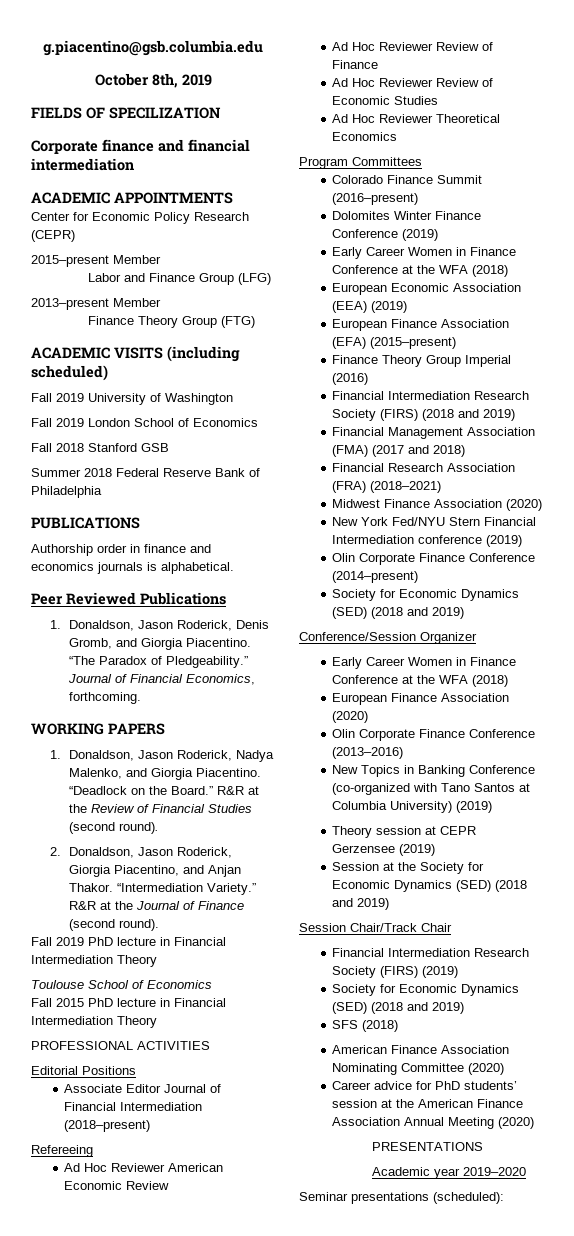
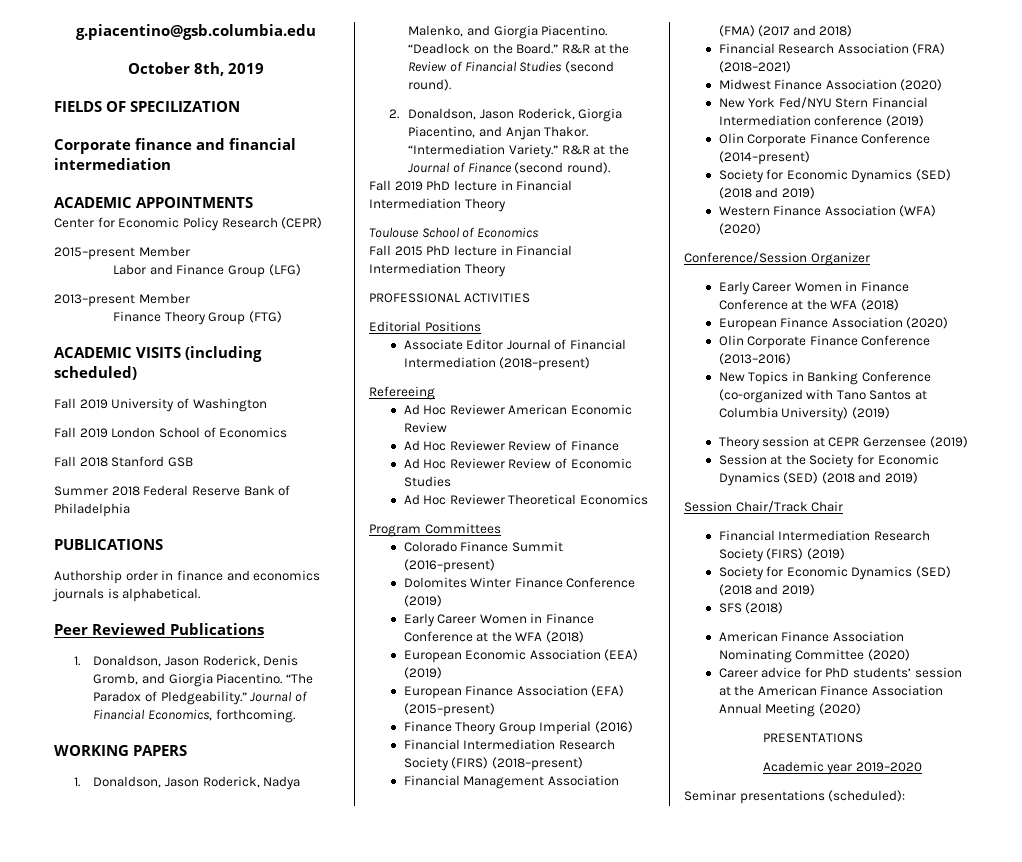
- Financial Intermediation Research Society (FIRS) (2018 and 2019)
+ Financial Intermediation Research Society (FIRS) (2018–present)
+ Western Finance Association (WFA) (2020)

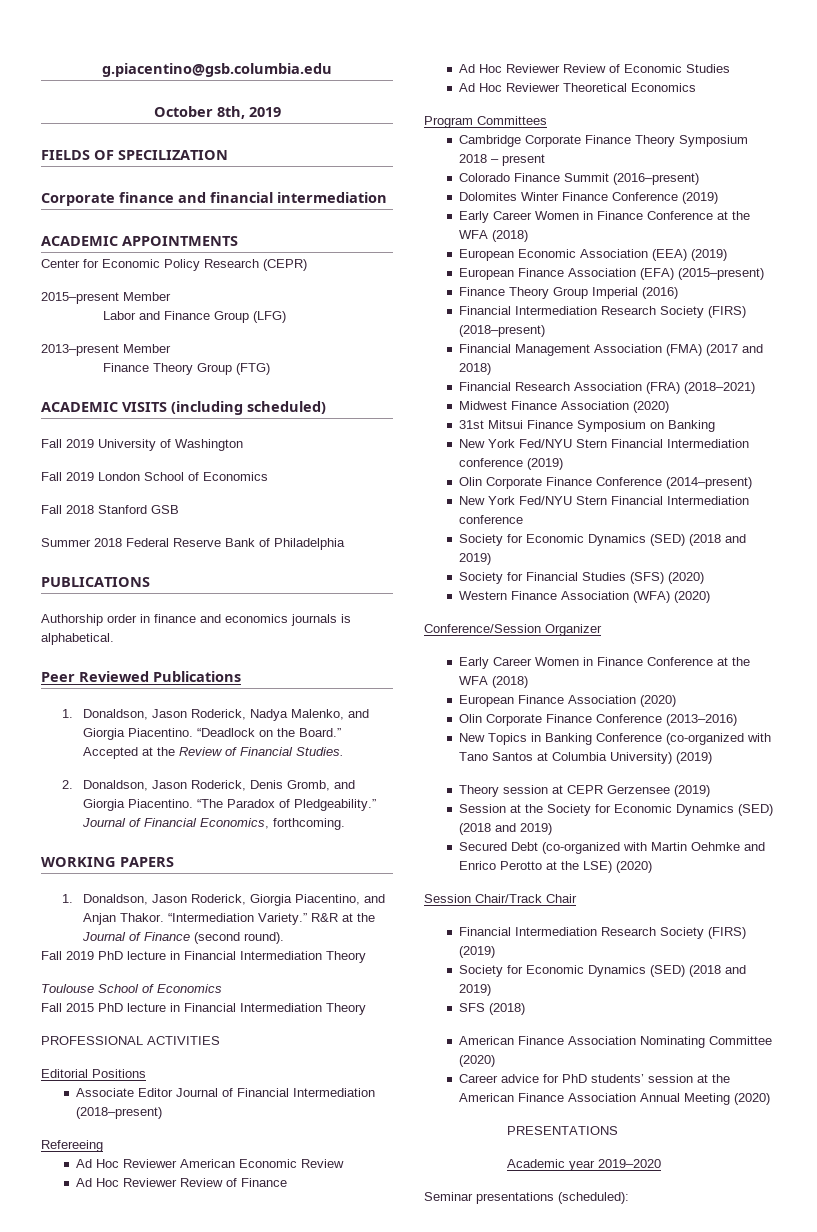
- 1. Donaldson, Jason Roderick, Denis Gromb, and Giorgia Piacentino.
+ 1. Donaldson, Jason Roderick, Nadya Malenko, and Giorgia Piacentino. “Deadlock on the Board.” Accepted at the Review of Financial Studies.
+ 2. Donaldson, Jason Roderick, Denis Gromb, and Giorgia Piacentino.
- 1. Donaldson, Jason Roderick, Nadya Malenko, and Giorgia Piacentino. “Deadlock on the Board.” R&R at the Review of Financial Studies (second round).
- 2. Donaldson, Jason Roderick, Giorgia Piacentino, and Anjan Thakor.
+ 1. Donaldson, Jason Roderick, Giorgia Piacentino, and Anjan Thakor.
+ Cambridge Corporate Finance Theory Symposium 2018 – present
+ 31st Mitsui Finance Symposium on Banking
  Olin Corporate Finance Conference (2014–present)
+ New York Fed/NYU Stern Financial Intermediation conference
  Society for Economic Dynamics (SED) (2018 and 2019)
+ Society for Financial Studies (SFS) (2020)
+ Secured Debt (co-organized with Martin Oehmke and Enrico Perotto at the LSE) (2020)

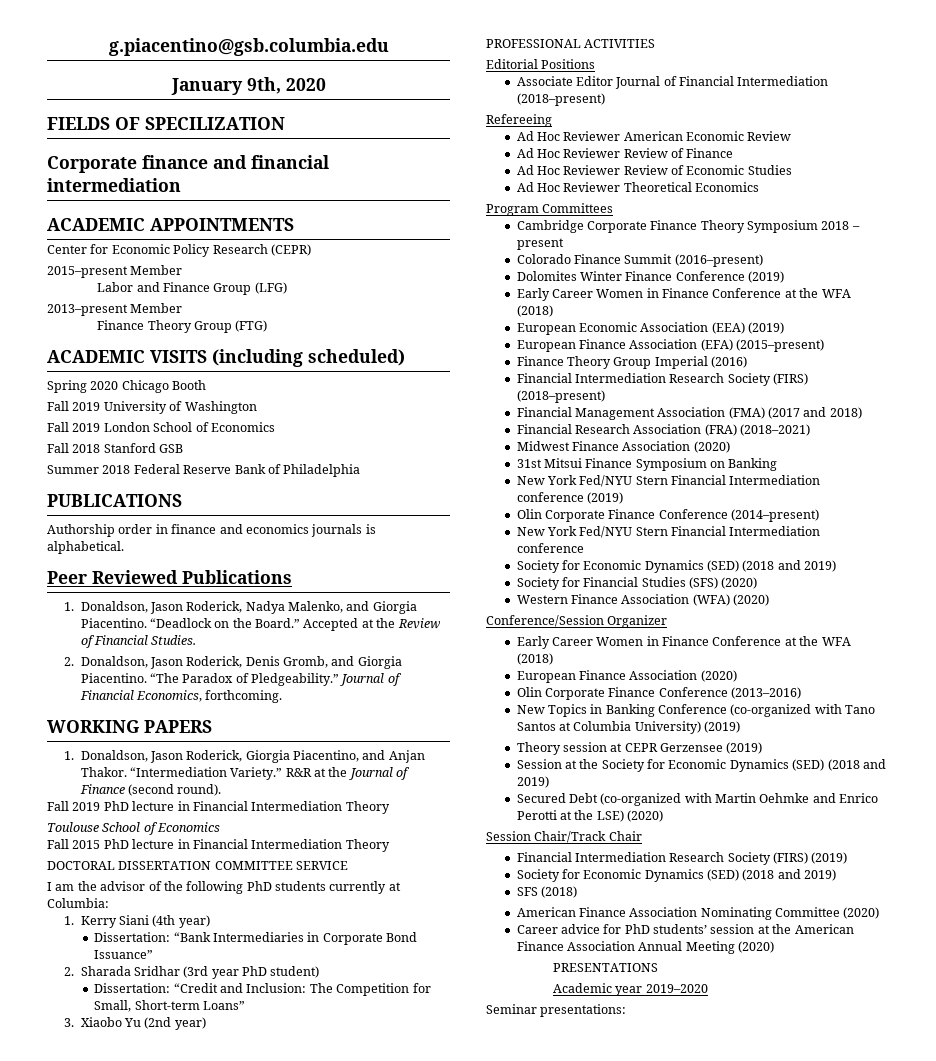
- October 8th, 2019
+ January 9th, 2020
+ Spring 2020 Chicago Booth
+ DOCTORAL DISSERTATION COMMITTEE SERVICE
+ I am the advisor of the following PhD students currently at Columbia:
+ 1. Kerry Siani (4th year)
+ Dissertation: “Bank Intermediaries in Corporate Bond Issuance”
+ 2. Sharada Sridhar (3rd year PhD student)
+ Dissertation: “Credit and Inclusion: The Competition for Small, Short-term Loans”
+ 3. Xiaobo Yu (2nd year)
- Secured Debt (co-organized with Martin Oehmke and Enrico Perotto at the LSE) (2020)
+ Secured Debt (co-organized with Martin Oehmke and Enrico Perotti at the LSE) (2020)
- Seminar presentations (scheduled):
+ Seminar presentations:

